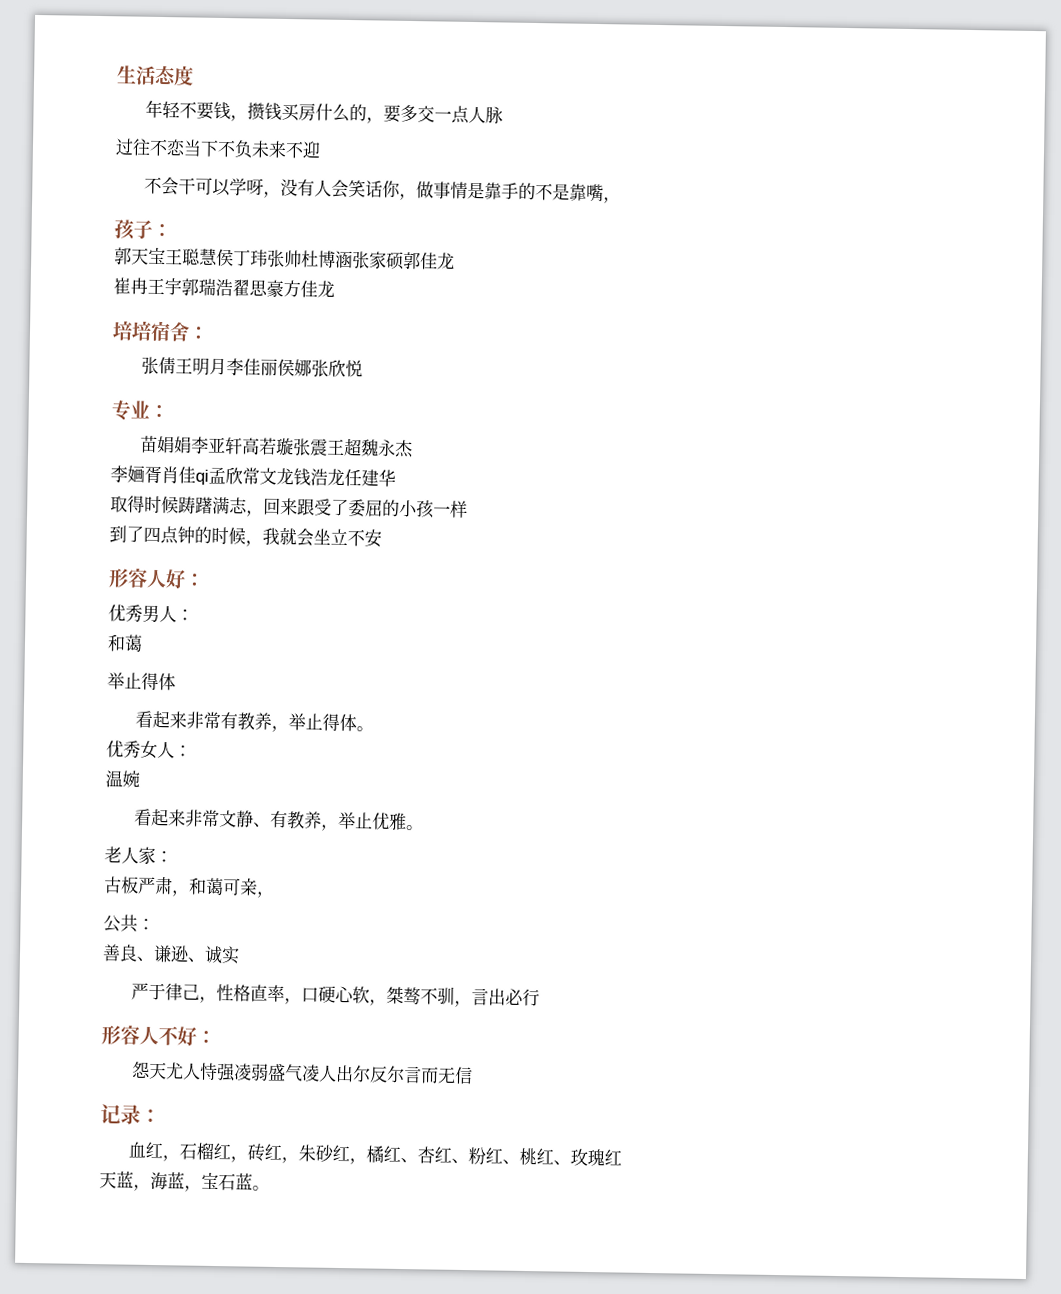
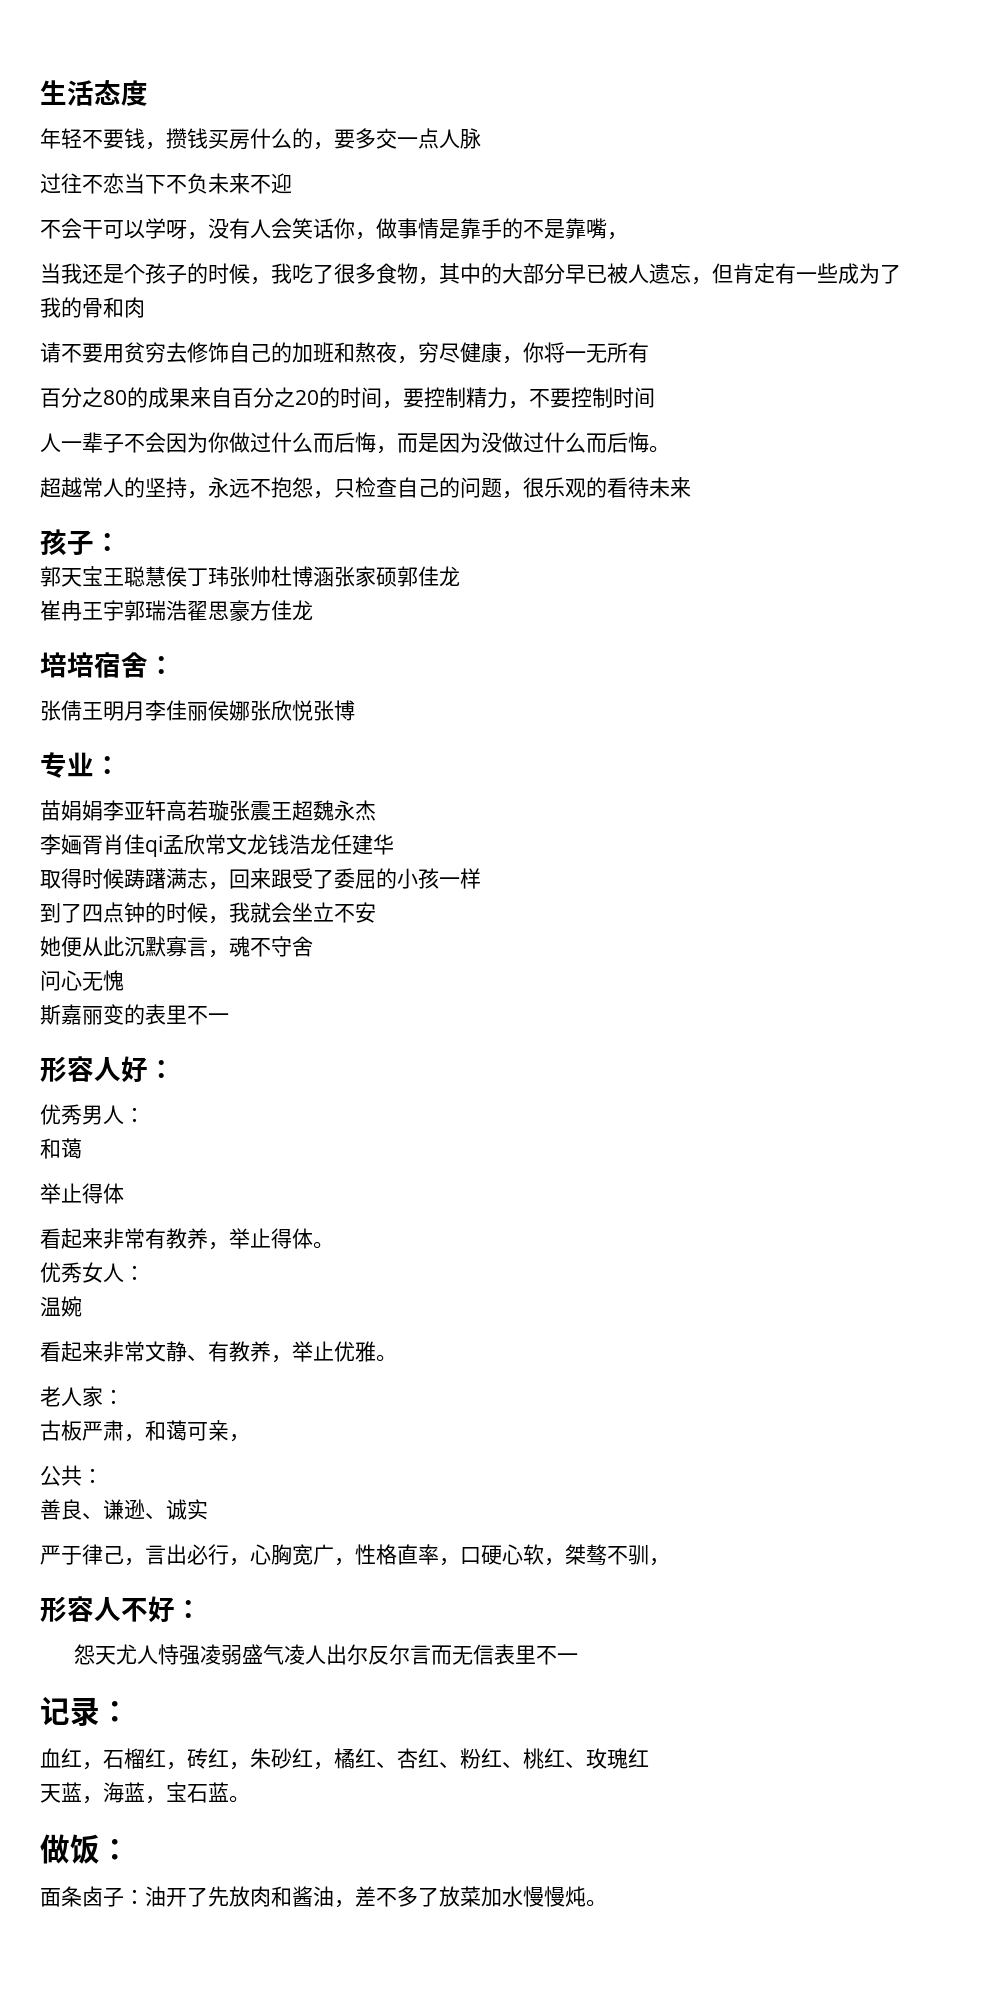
+ 当我还是个孩子的时候，我吃了很多食物，其中的大部分早已被人遗忘，但肯定有一些成为了我的骨和肉
+ 请不要用贫穷去修饰自己的加班和熬夜，穷尽健康，你将一无所有
+ 百分之80的成果来自百分之20的时间，要控制精力，不要控制时间
+ 人一辈子不会因为你做过什么而后悔，而是因为没做过什么而后悔。
+ 超越常人的坚持，永远不抱怨，只检查自己的问题，很乐观的看待未来
- 张倩王明月李佳丽侯娜张欣悦
+ 张倩王明月李佳丽侯娜张欣悦张博
+ 她便从此沉默寡言，魂不守舍
+ 问心无愧
+ 斯嘉丽变的表里不一
- 严于律己，性格直率，口硬心软，桀骜不驯，言出必行
+ 严于律己，言出必行，心胸宽广，性格直率，口硬心软，桀骜不驯，
- 怨天尤人恃强凌弱盛气凌人出尔反尔言而无信
+ 怨天尤人恃强凌弱盛气凌人出尔反尔言而无信表里不一
+ 做饭：
+ 面条卤子：油开了先放肉和酱油，差不多了放菜加水慢慢炖。

